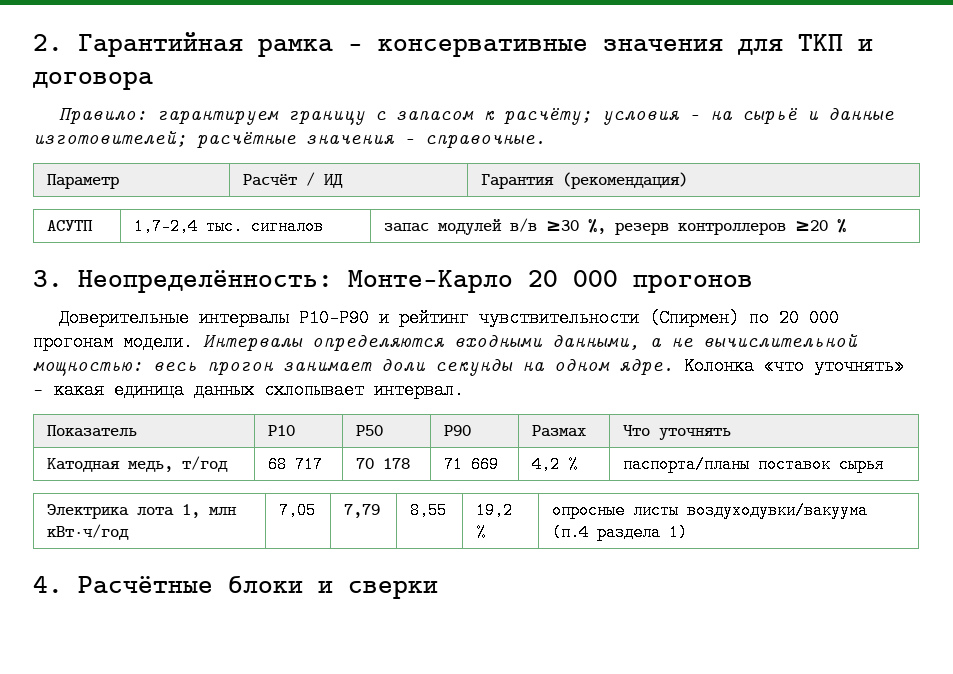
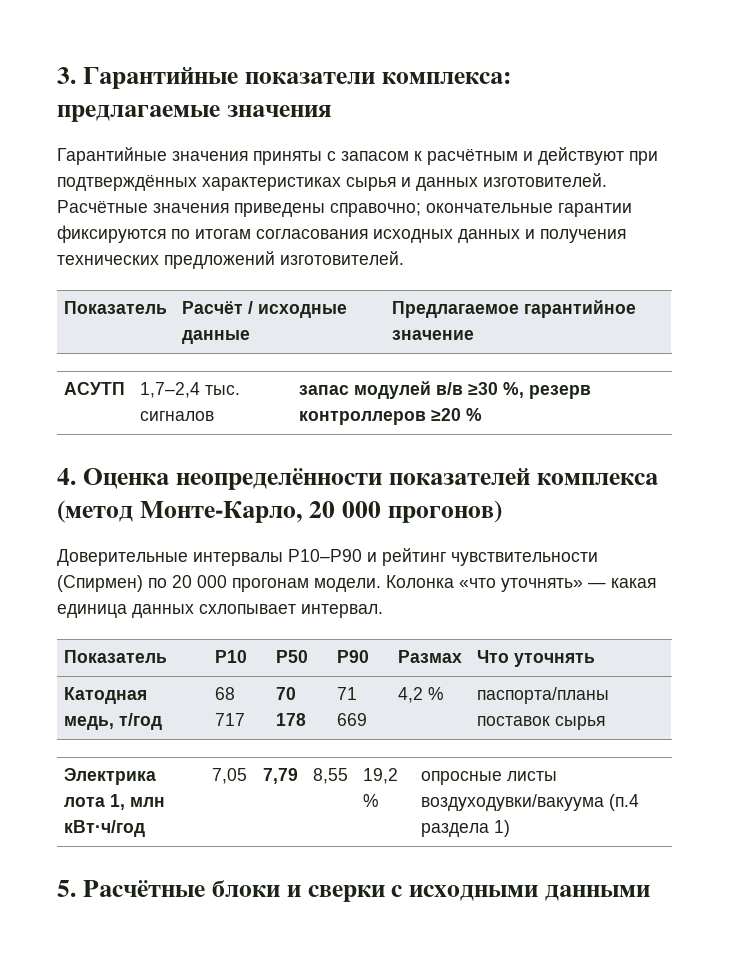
- 2. Гарантийная рамка — консервативные значения для ТКП и договора
- Правило: гарантируем границу с запасом к расчёту; условия — на сырьё и данные изготовителей; расчётные значения — справочные.
- Параметр | Расчёт / ИД | Гарантия (рекомендация)
+ 3. Гарантийные показатели комплекса: предлагаемые значения
+ Гарантийные значения приняты с запасом к расчётным и действуют при подтверждённых характеристиках сырья и данных изготовителей. Расчётные значения приведены справочно; окончательные гарантии фиксируются по итогам согласования исходных данных и получения технических предложений изготовителей.
+ Показатель | Расчёт / исходные данные | Предлагаемое гарантийное значение
- 3. Неопределённость: Монте-Карло 20 000 прогонов
+ 4. Оценка неопределённости показателей комплекса (метод Монте-Карло, 20 000 прогонов)
- Интервалы определяются входными данными, а не вычислительной мощностью: весь прогон занимает доли секунды на одном ядре.
- 4. Расчётные блоки и сверки
+ 5. Расчётные блоки и сверки с исходными данными

